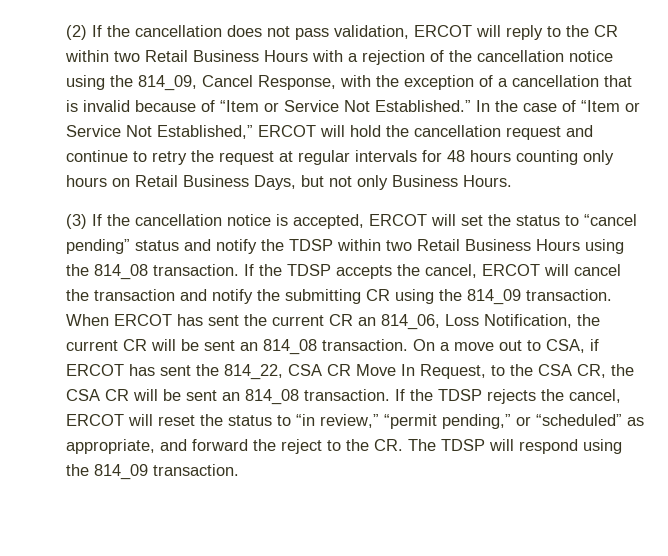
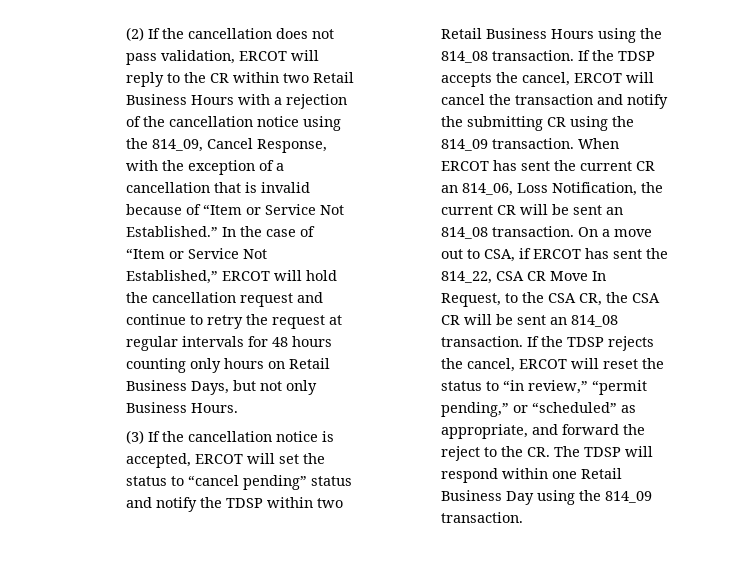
- If the TDSP rejects the cancel, ERCOT will reset the status to “in review,” “permit pending,” or “scheduled” as appropriate, and forward the reject to the CR. The TDSP will respond using the 814_09 transaction.
+ If the TDSP rejects the cancel, ERCOT will reset the status to “in review,” “permit pending,” or “scheduled” as appropriate, and forward the reject to the CR. The TDSP will respond within one Retail Business Day using the 814_09 transaction.

